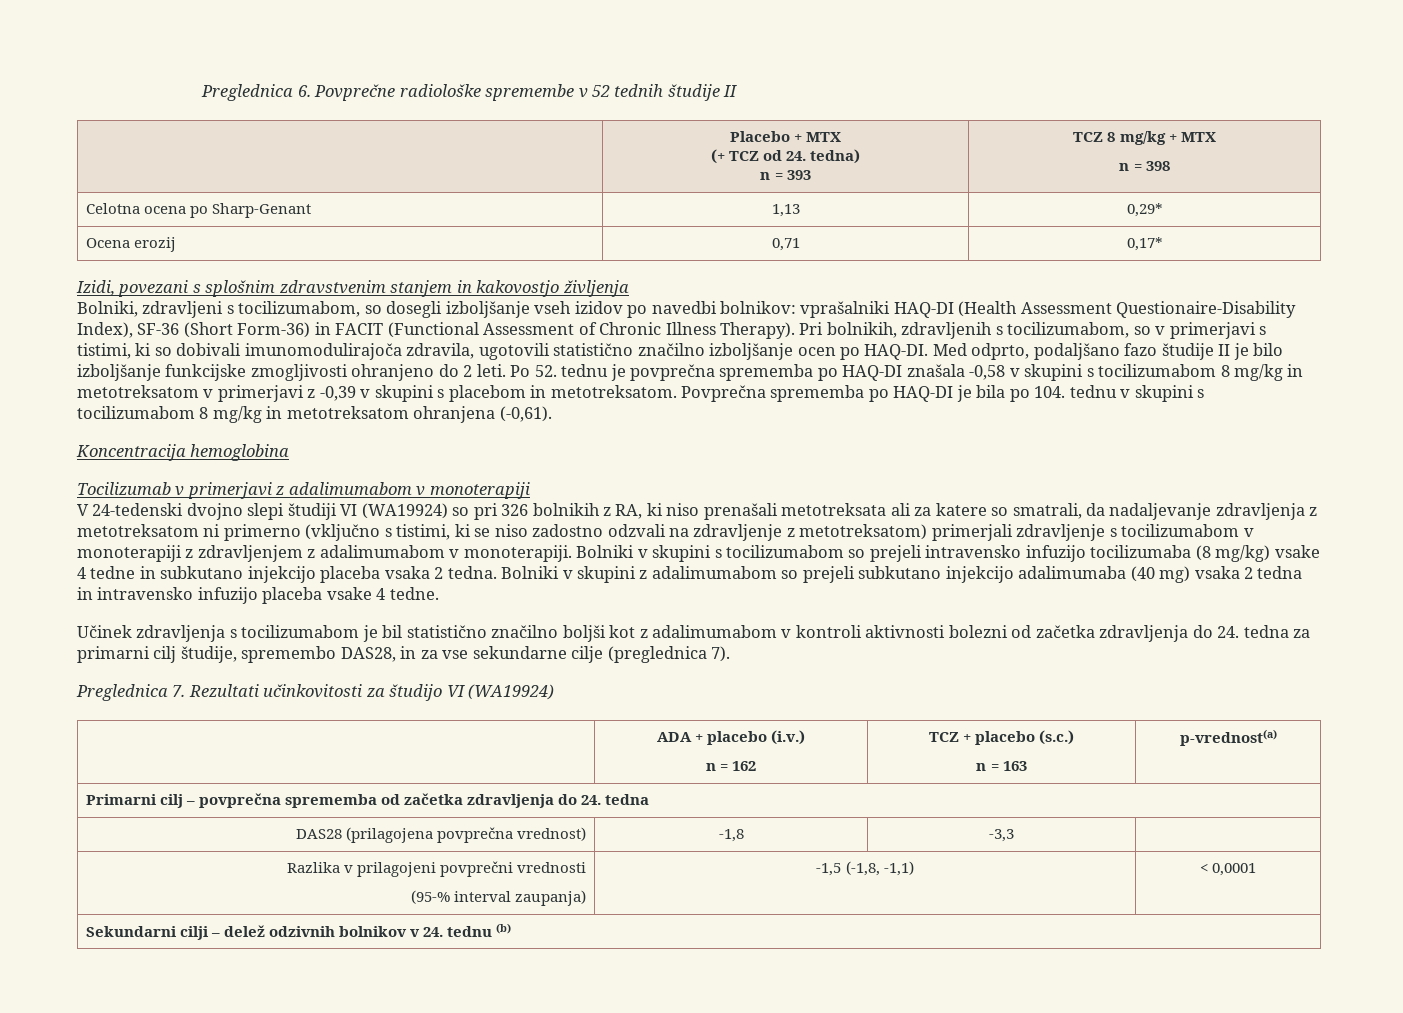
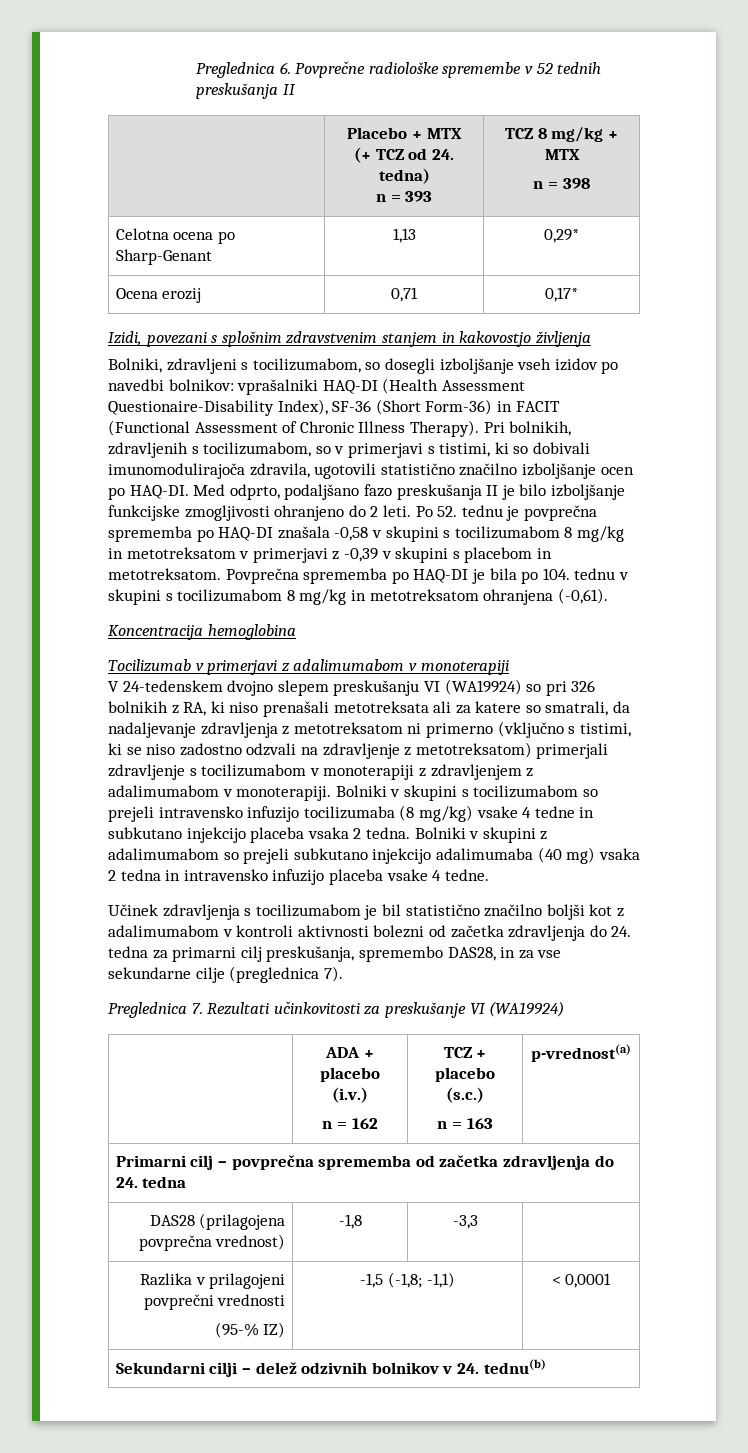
- Preglednica 6. Povprečne radiološke spremembe v 52 tednih študije II
+ Preglednica 6. Povprečne radiološke spremembe v 52 tednih preskušanja II
- Med odprto, podaljšano fazo študije II je bilo izboljšanje funkcijske zmogljivosti ohranjeno do 2 leti.
+ Med odprto, podaljšano fazo preskušanja II je bilo izboljšanje funkcijske zmogljivosti ohranjeno do 2 leti.
- V 24-tedenski dvojno slepi študiji VI (WA19924) so pri 326 bolnikih z RA, ki niso prenašali metotreksata ali za katere so smatrali, da nadaljevanje zdravljenja z metotreksatom ni primerno (vključno s tistimi, ki se niso zadostno odzvali na zdravljenje z metotreksatom) primerjali zdravljenje s tocilizumabom v monoterapiji z zdravljenjem z adalimumabom v monoterapiji.
+ V 24-tedenskem dvojno slepem preskušanju VI (WA19924) so pri 326 bolnikih z RA, ki niso prenašali metotreksata ali za katere so smatrali, da nadaljevanje zdravljenja z metotreksatom ni primerno (vključno s tistimi, ki se niso zadostno odzvali na zdravljenje z metotreksatom) primerjali zdravljenje s tocilizumabom v monoterapiji z zdravljenjem z adalimumabom v monoterapiji.
- Učinek zdravljenja s tocilizumabom je bil statistično značilno boljši kot z adalimumabom v kontroli aktivnosti bolezni od začetka zdravljenja do 24. tedna za primarni cilj študije, spremembo DAS28, in za vse sekundarne cilje (preglednica 7).
+ Učinek zdravljenja s tocilizumabom je bil statistično značilno boljši kot z adalimumabom v kontroli aktivnosti bolezni od začetka zdravljenja do 24. tedna za primarni cilj preskušanja, spremembo DAS28, in za vse sekundarne cilje (preglednica 7).
- Preglednica 7. Rezultati učinkovitosti za študijo VI (WA19924)
+ Preglednica 7. Rezultati učinkovitosti za preskušanje VI (WA19924)
  Razlika v prilagojeni povprečni vrednosti
- (95-% interval zaupanja) | -1,5 (-1,8, -1,1) | < 0,0001
+ (95-% IZ) | -1,5 (-1,8; -1,1) | < 0,0001
- Sekundarni cilji – delež odzivnih bolnikov v 24. tednu (b)
+ Sekundarni cilji – delež odzivnih bolnikov v 24. tednu(b)

